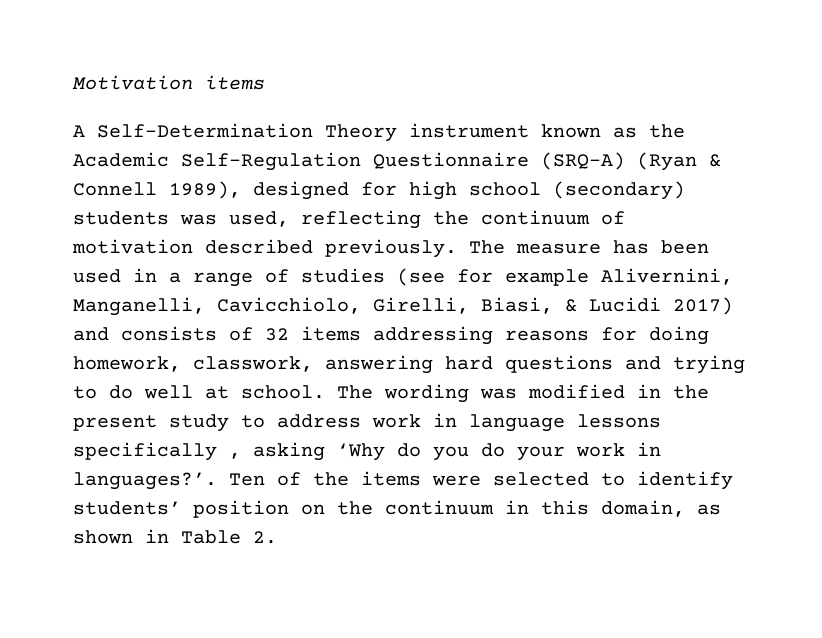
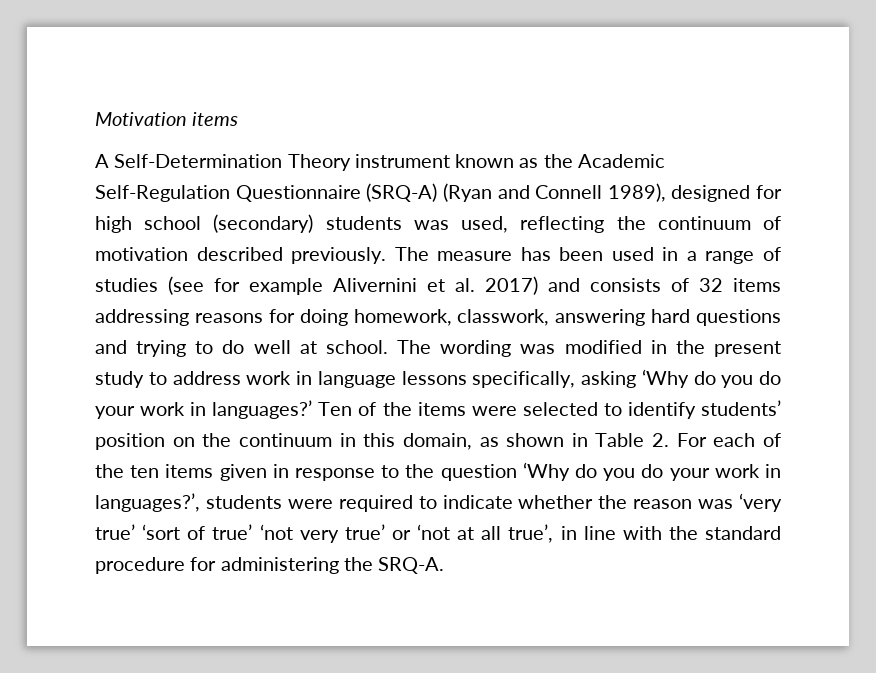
- A Self-Determination Theory instrument known as the Academic Self-Regulation Questionnaire (SRQ-A) (Ryan & Connell 1989), designed for high school (secondary) students was used, reflecting the continuum of motivation described previously.
+ A Self-Determination Theory instrument known as the Academic Self-Regulation Questionnaire (SRQ-A) (Ryan and Connell 1989), designed for high school (secondary) students was used, reflecting the continuum of motivation described previously.
- The measure has been used in a range of studies (see for example Alivernini, Manganelli, Cavicchiolo, Girelli, Biasi, & Lucidi 2017) and consists of 32 items addressing reasons for doing homework, classwork, answering hard questions and trying to do well at school.
+ The measure has been used in a range of studies (see for example Alivernini et al. 2017) and consists of 32 items addressing reasons for doing homework, classwork, answering hard questions and trying to do well at school.
- The wording was modified in the present study to address work in language lessons specifically , asking ‘Why do you do your work in languages?’.
+ The wording was modified in the present study to address work in language lessons specifically, asking ‘Why do you do your work in languages?’
- Ten of the items were selected to identify students’ position on the continuum in this domain, as shown in Table 2.
+ Ten of the items were selected to identify students’ position on the continuum in this domain, as shown in Table 2. For each of the ten items given in response to the question ‘Why do you do your work in languages?’, students were required to indicate whether the reason was ‘very true’ ‘sort of true’ ‘not very true’ or ‘not at all true’, in line with the standard procedure for administering the SRQ-A.

